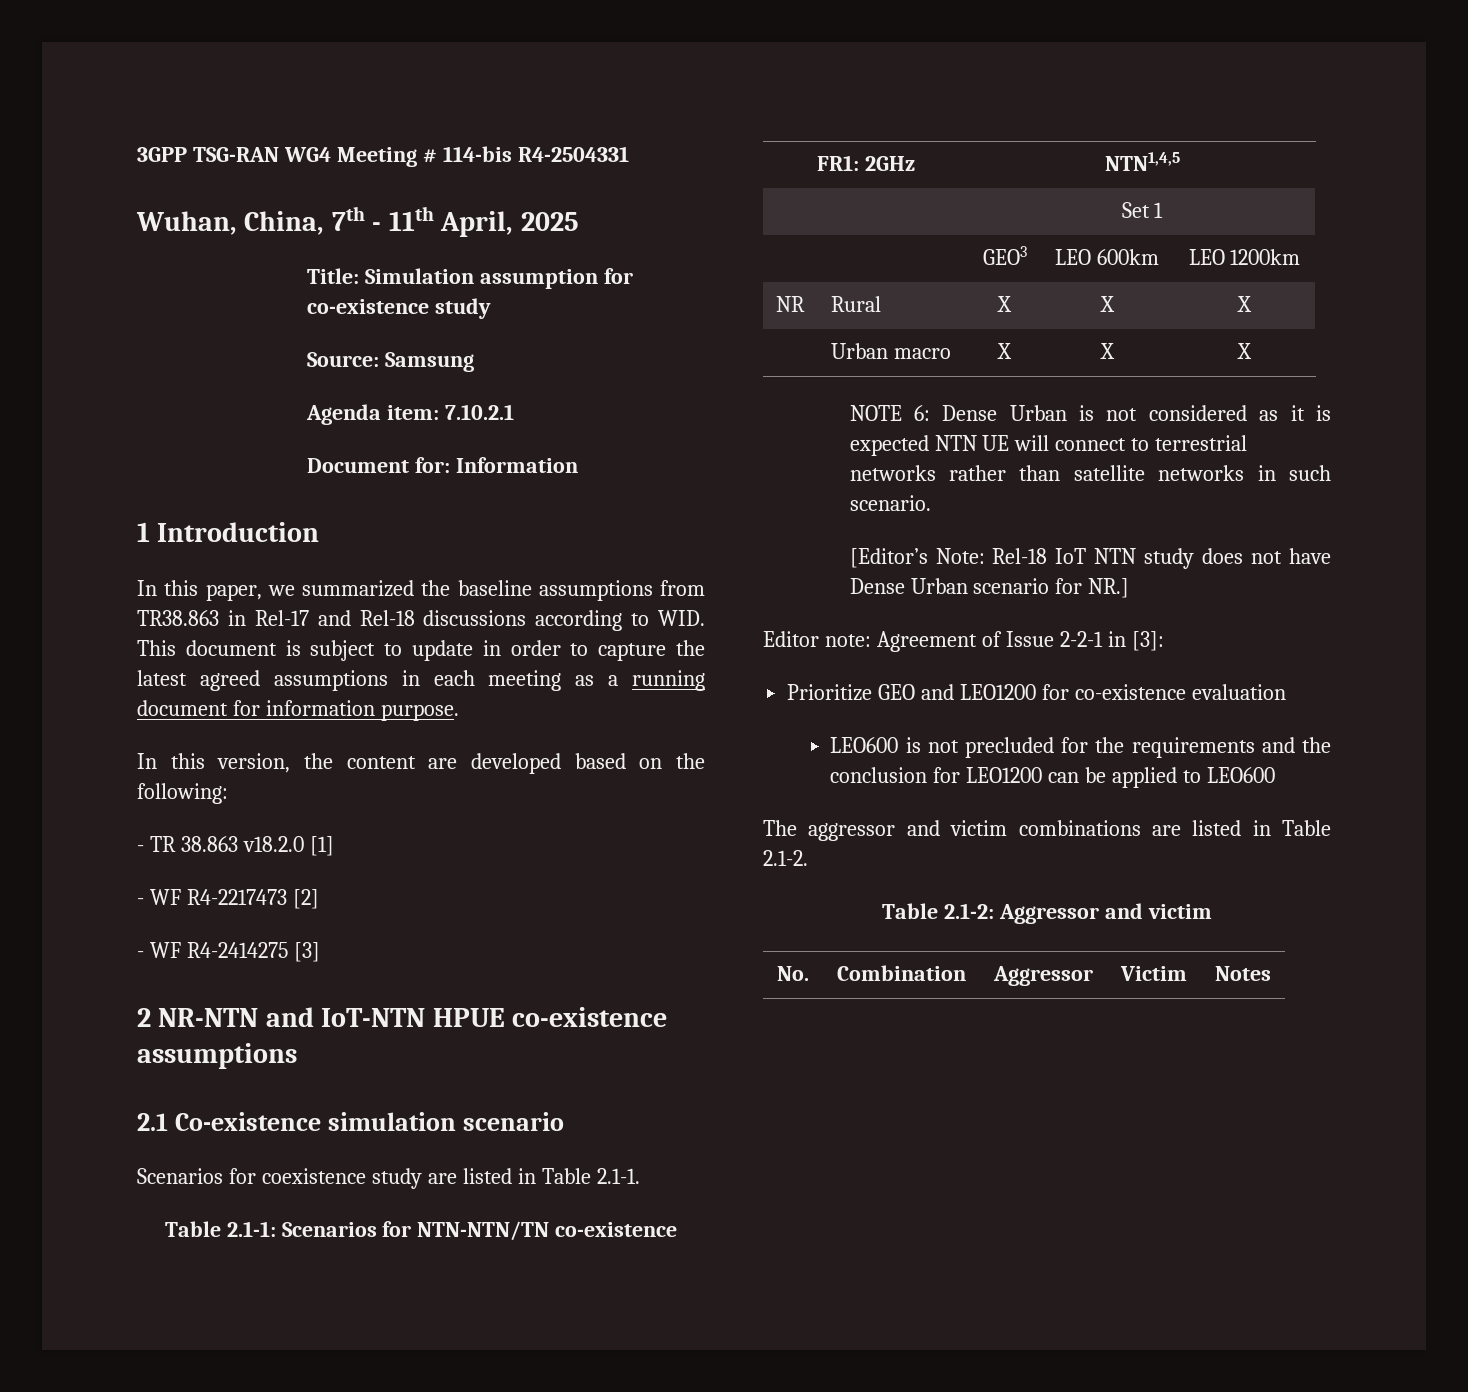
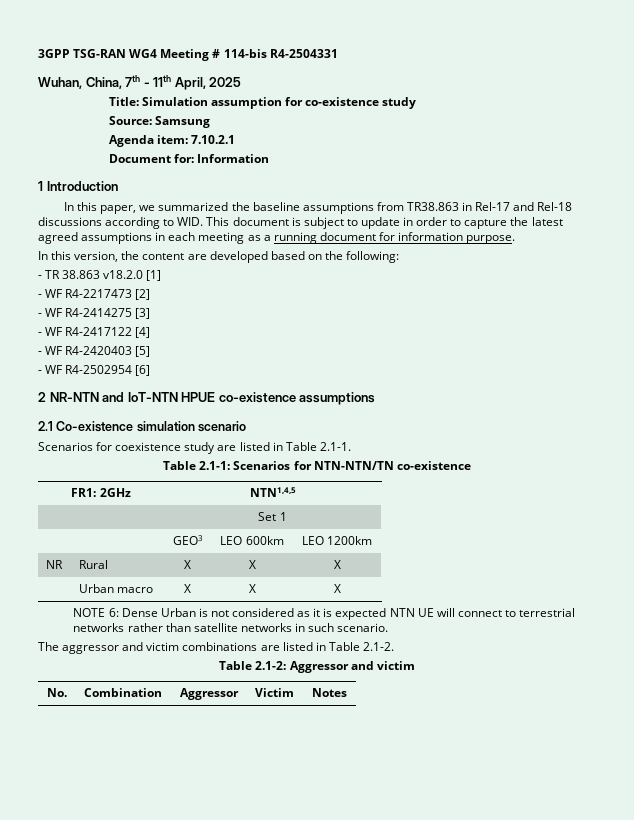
+ - WF R4-2417122 [4]
+ - WF R4-2420403 [5]
+ - WF R4-2502954 [6]
- [Editor’s Note: Rel-18 IoT NTN study does not have Dense Urban scenario for NR.]
- Editor note: Agreement of Issue 2-2-1 in [3]:
- Prioritize GEO and LEO1200 for co-existence evaluation
- LEO600 is not precluded for the requirements and the conclusion for LEO1200 can be applied to LEO600

